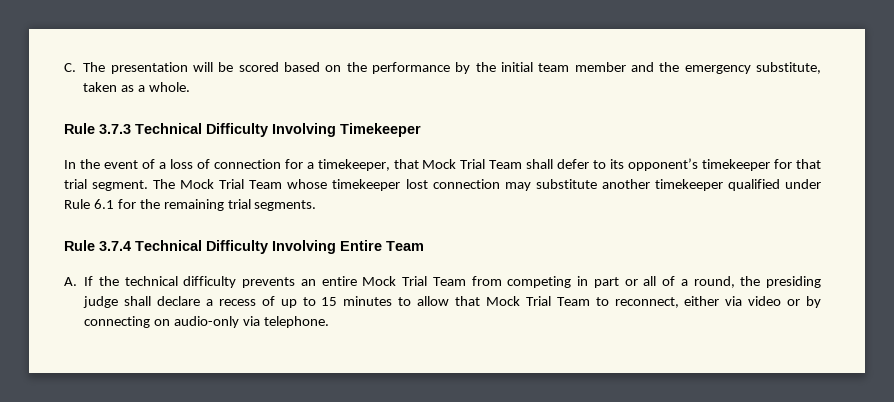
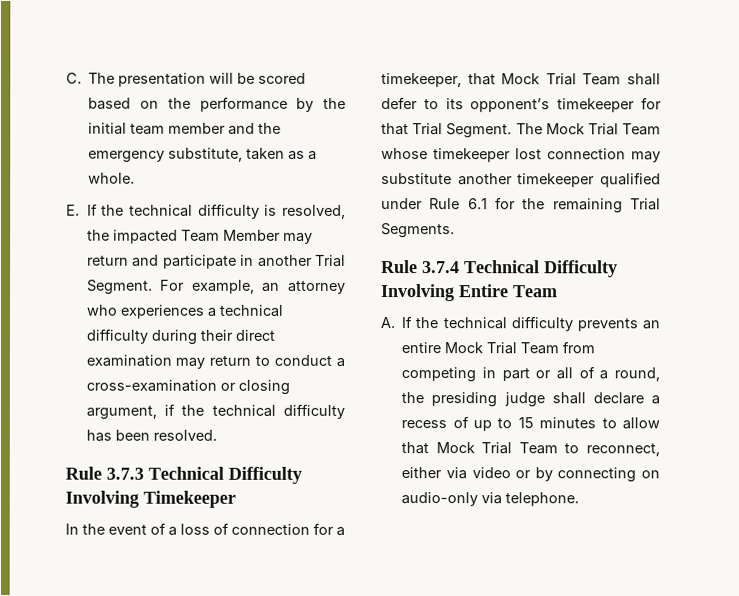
+ E. If the technical difficulty is resolved, the impacted Team Member may return and participate in another Trial Segment. For example, an attorney who experiences a technical difficulty during their direct examination may return to conduct a cross-examination or closing argument, if the technical difficulty has been resolved.
- In the event of a loss of connection for a timekeeper, that Mock Trial Team shall defer to its opponent’s timekeeper for that trial segment.
+ In the event of a loss of connection for a timekeeper, that Mock Trial Team shall defer to its opponent’s timekeeper for that Trial Segment.
- The Mock Trial Team whose timekeeper lost connection may substitute another timekeeper qualified under Rule 6.1 for the remaining trial segments.
+ The Mock Trial Team whose timekeeper lost connection may substitute another timekeeper qualified under Rule 6.1 for the remaining Trial Segments.

